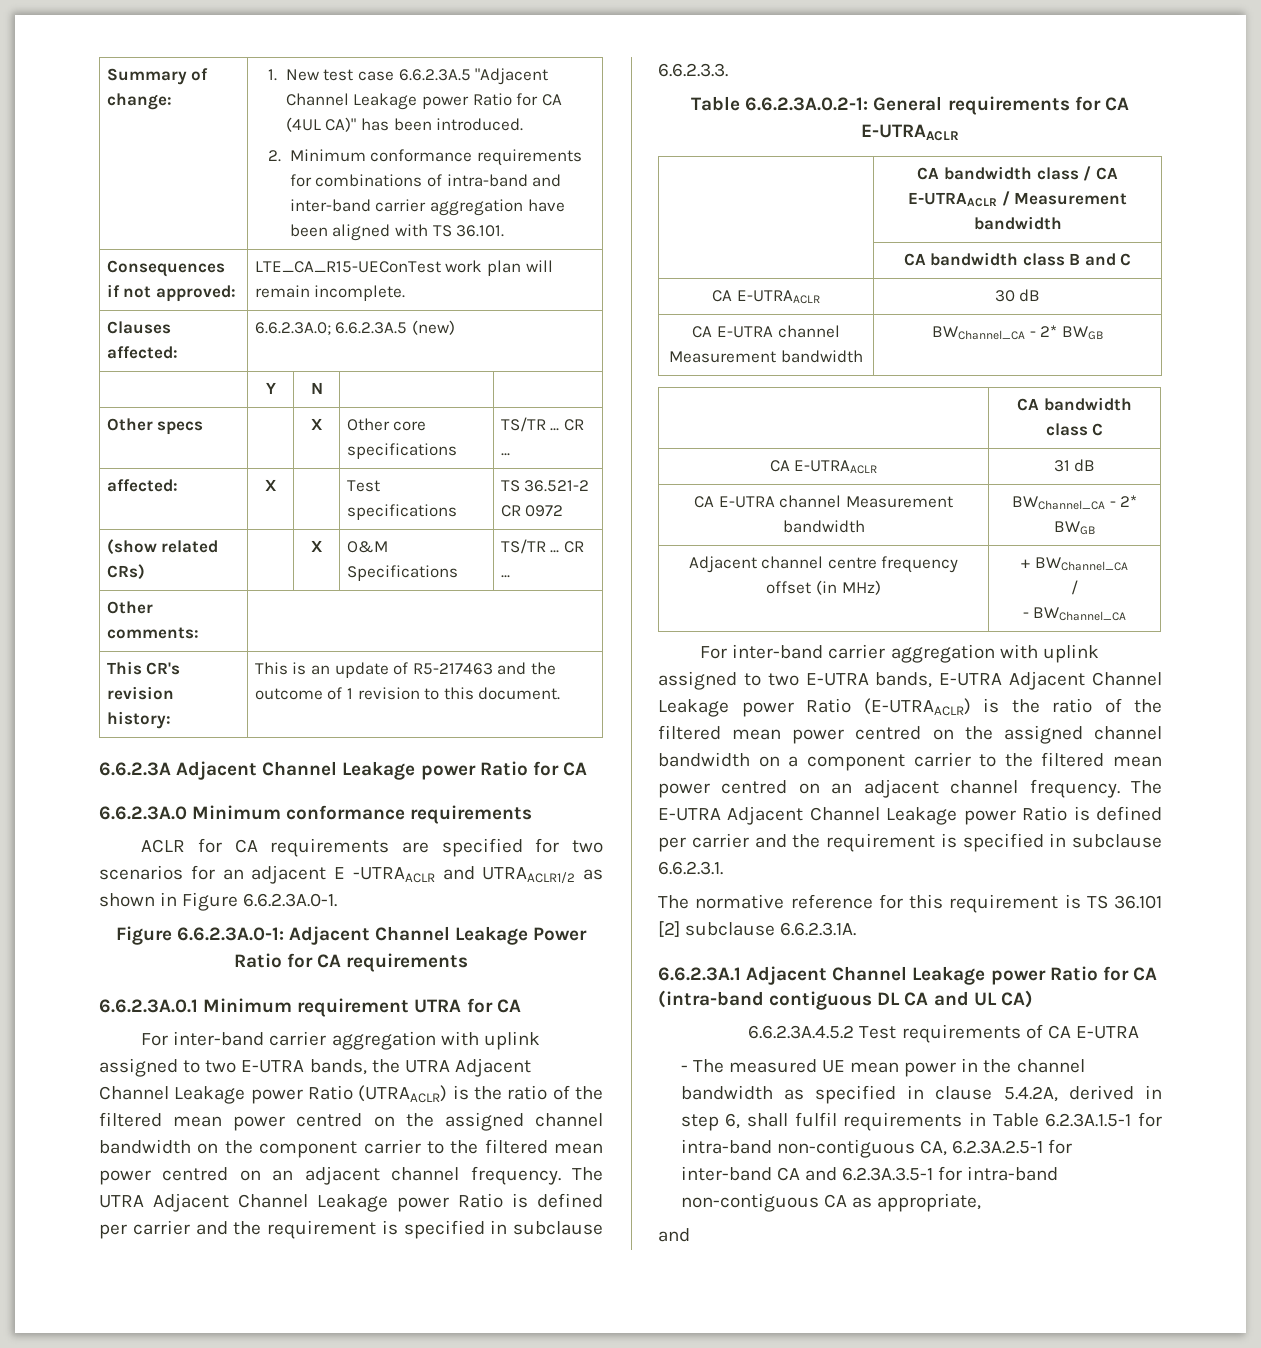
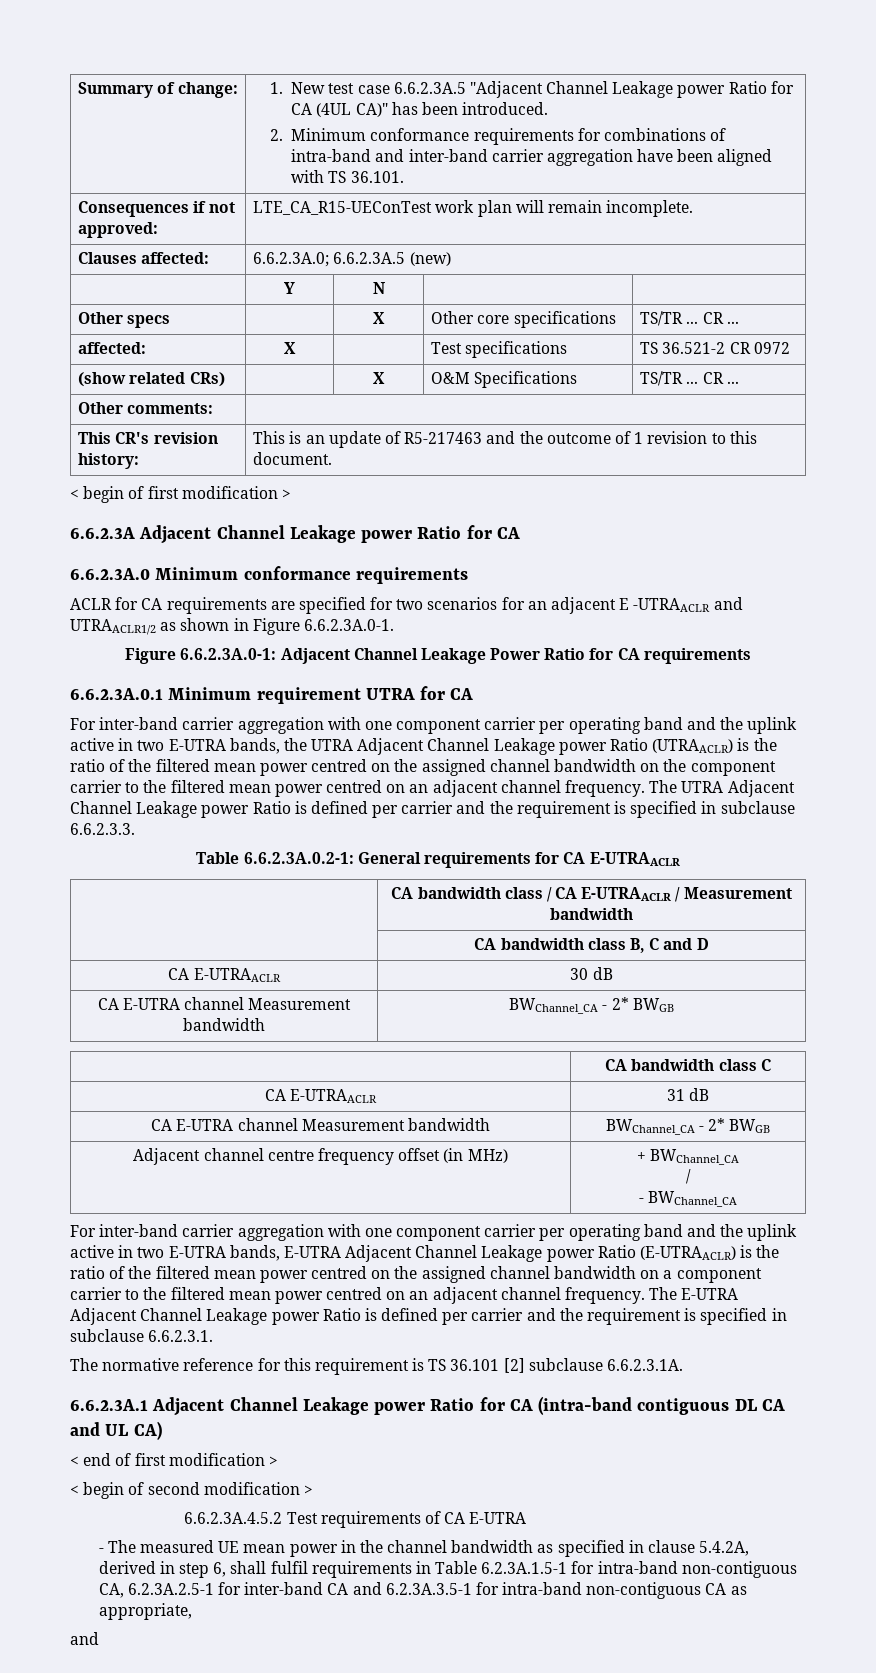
+ < begin of first modification >
- For inter-band carrier aggregation with uplink assigned to two E-UTRA bands, the UTRA Adjacent Channel Leakage power Ratio (UTRAACLR) is the ratio of the filtered mean power centred on the assigned channel bandwidth on the component carrier to the filtered mean power centred on an adjacent channel frequency.
+ For inter-band carrier aggregation with one component carrier per operating band and the uplink active in two E-UTRA bands, the UTRA Adjacent Channel Leakage power Ratio (UTRAACLR) is the ratio of the filtered mean power centred on the assigned channel bandwidth on the component carrier to the filtered mean power centred on an adjacent channel frequency.
- | CA bandwidth class B and C
+ | CA bandwidth class B, C and D
- For inter-band carrier aggregation with uplink assigned to two E-UTRA bands, E-UTRA Adjacent Channel Leakage power Ratio (E-UTRAACLR) is the ratio of the filtered mean power centred on the assigned channel bandwidth on a component carrier to the filtered mean power centred on an adjacent channel frequency.
+ For inter-band carrier aggregation with one component carrier per operating band and the uplink active in two E-UTRA bands, E-UTRA Adjacent Channel Leakage power Ratio (E-UTRAACLR) is the ratio of the filtered mean power centred on the assigned channel bandwidth on a component carrier to the filtered mean power centred on an adjacent channel frequency.
+ < end of first modification >
+ < begin of second modification >

